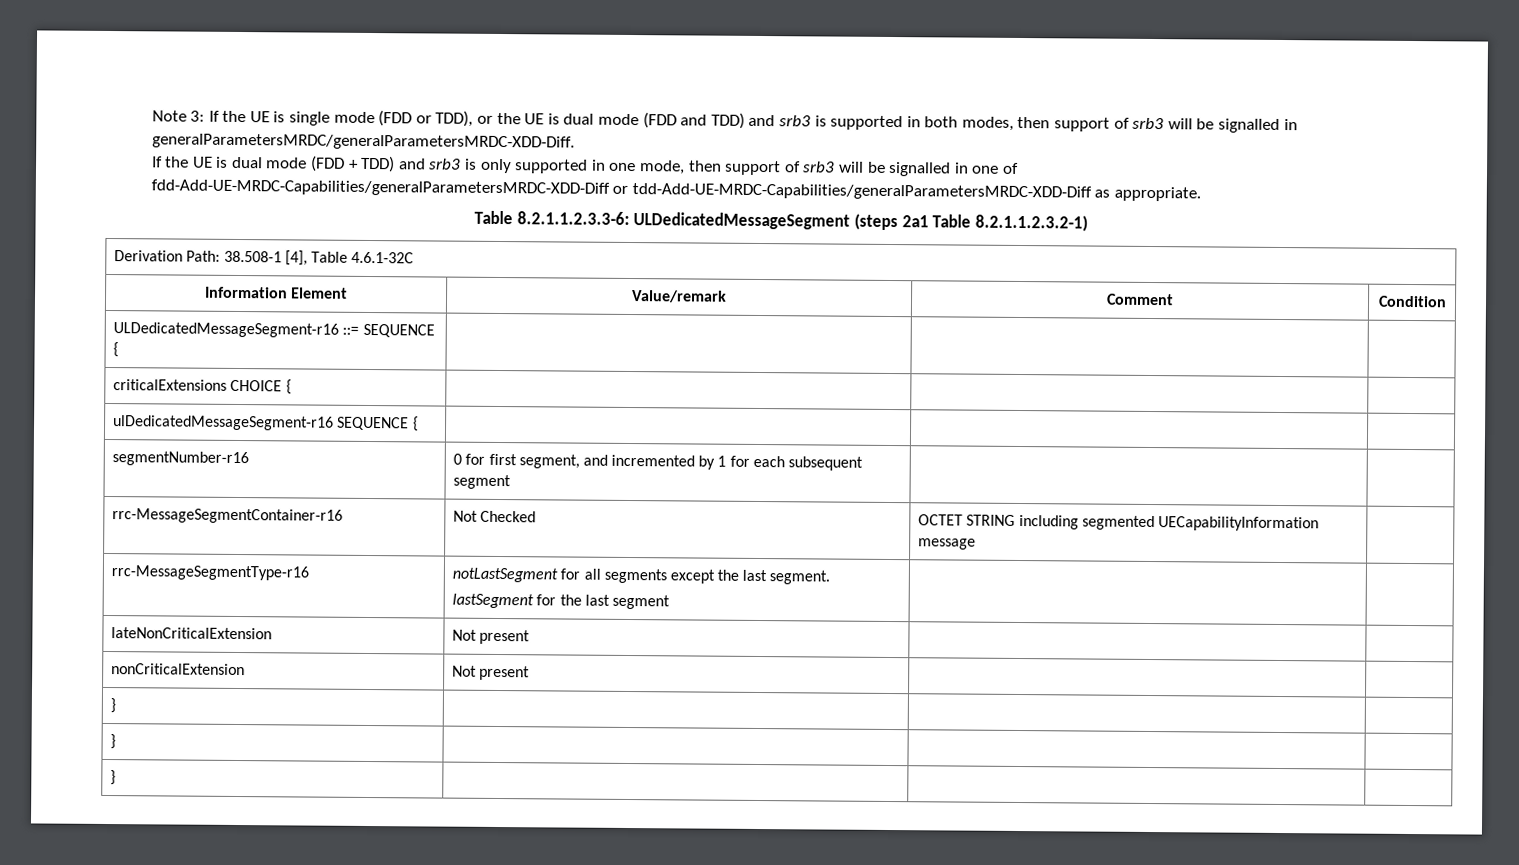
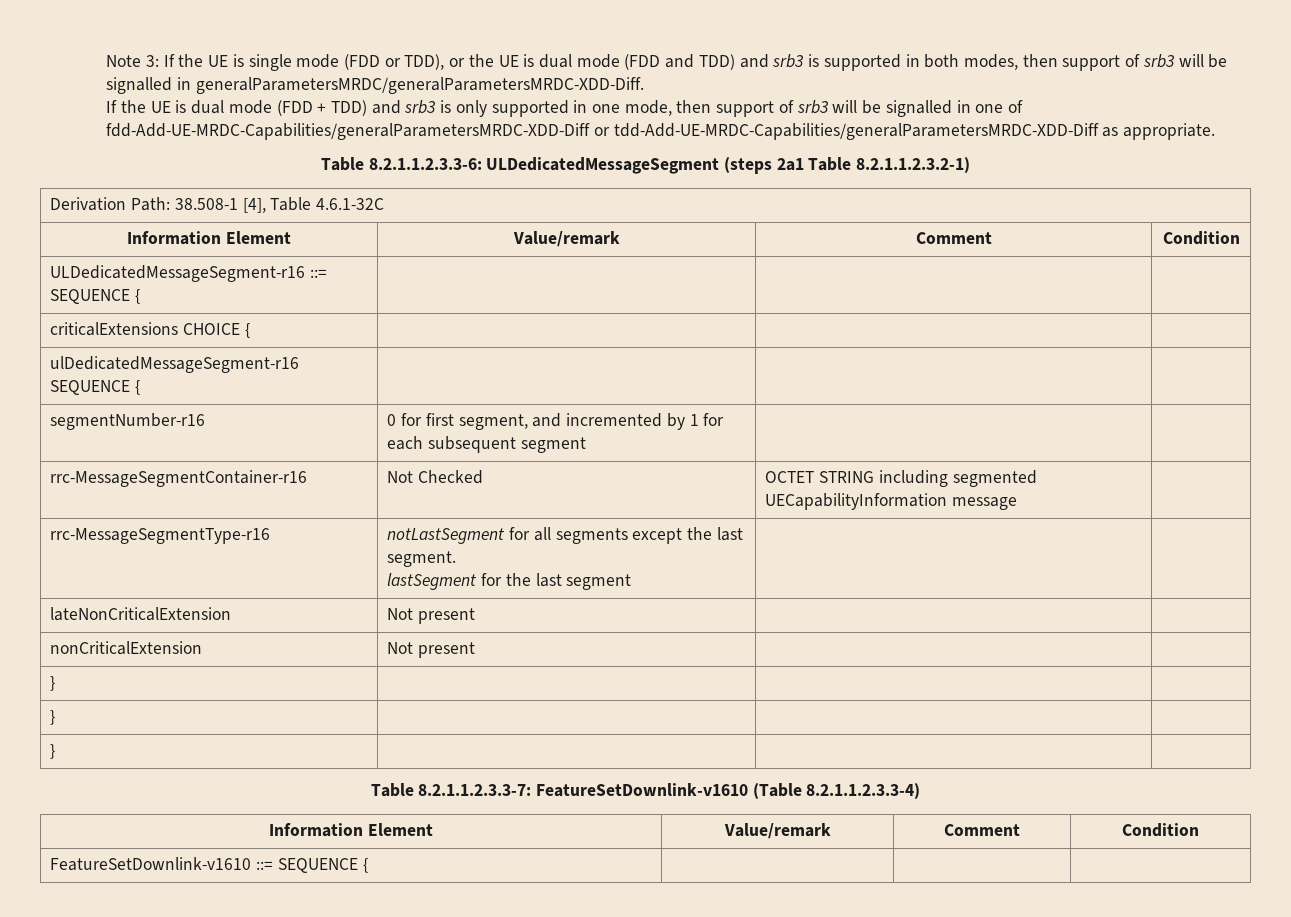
+ Table 8.2.1.1.2.3.3-7: FeatureSetDownlink-v1610 (Table 8.2.1.1.2.3.3-4)
+ Information Element | Value/remark | Comment | Condition
+ FeatureSetDownlink-v1610 ::= SEQUENCE { | | |

